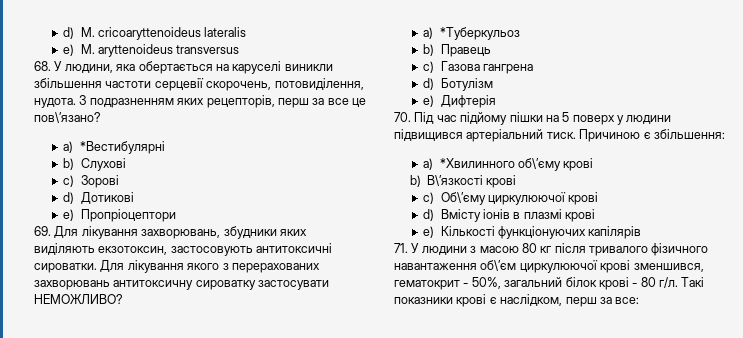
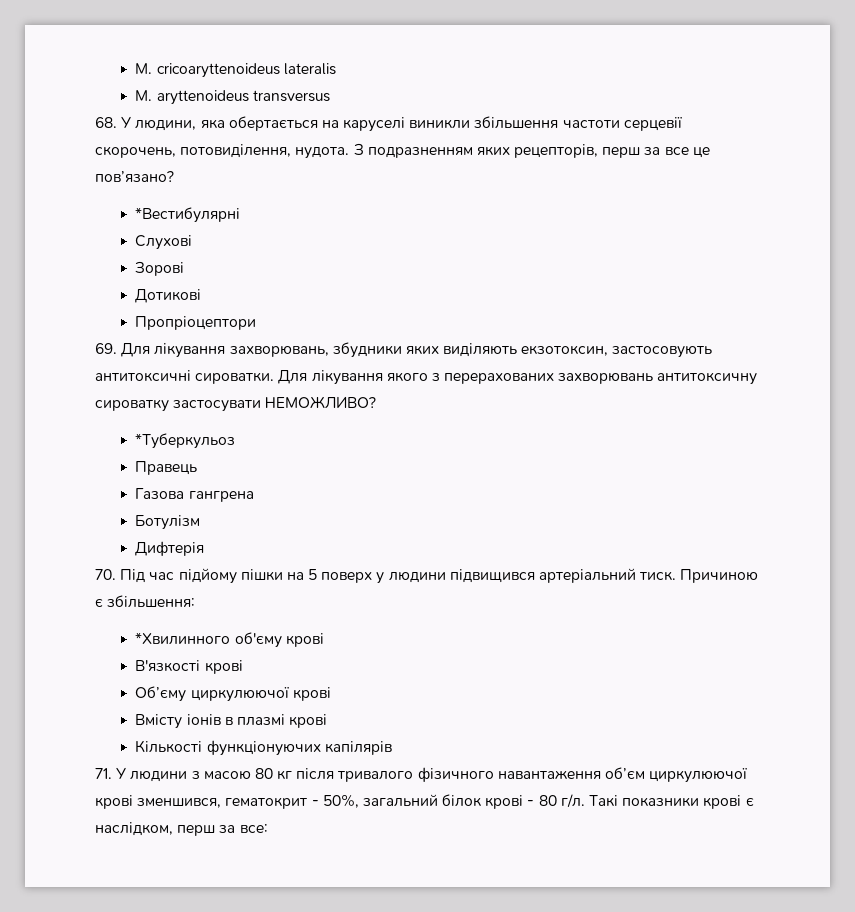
- d) М. cricoaryttenoideus lateralis
+ М. cricoaryttenoideus lateralis
- e) М. aryttenoideus transversus
+ М. aryttenoideus transversus
- З подразненням яких рецепторів, перш за все це пов\’язано?
- a) *Вестибулярні
+ З подразненням яких рецепторів, перш за все це пов’язано?
+ *Вестибулярні
- b) Слухові
+ Слухові
- c) Зорові
+ Зорові
- d) Дотикові
+ Дотикові
- e) Пропріоцептори
+ Пропріоцептори
- a) *Туберкульоз
+ *Туберкульоз
- b) Правець
+ Правець
- c) Газова гангрена
+ Газова гангрена
- d) Ботулізм
+ Ботулізм
- e) Дифтерія
+ Дифтерія
- a) *Хвилинного об\’єму крові
- b) В\’язкості крові
- c) Об\’єму циркулюючої крові
+ *Хвилинного об'єму крові
+ В'язкості крові
+ Об’єму циркулюючої крові
- d) Вмісту іонів в плазмі крові
+ Вмісту іонів в плазмі крові
- e) Кількості функціонуючих капілярів
+ Кількості функціонуючих капілярів
- 71. У людини з масою 80 кг після тривалого фізичного навантаження об\’єм циркулюючої крові зменшився, гематокрит - 50%, загальний білок крові - 80 г/л.
+ 71. У людини з масою 80 кг після тривалого фізичного навантаження об’єм циркулюючої крові зменшився, гематокрит - 50%, загальний білок крові - 80 г/л.

